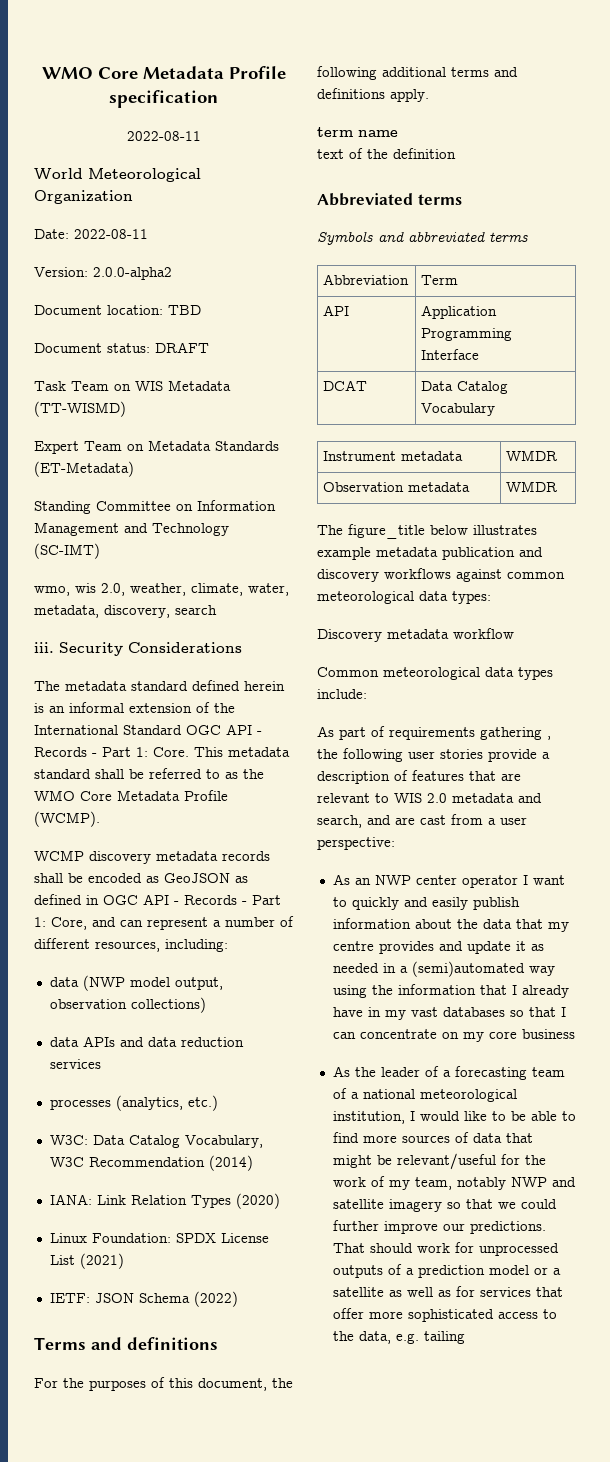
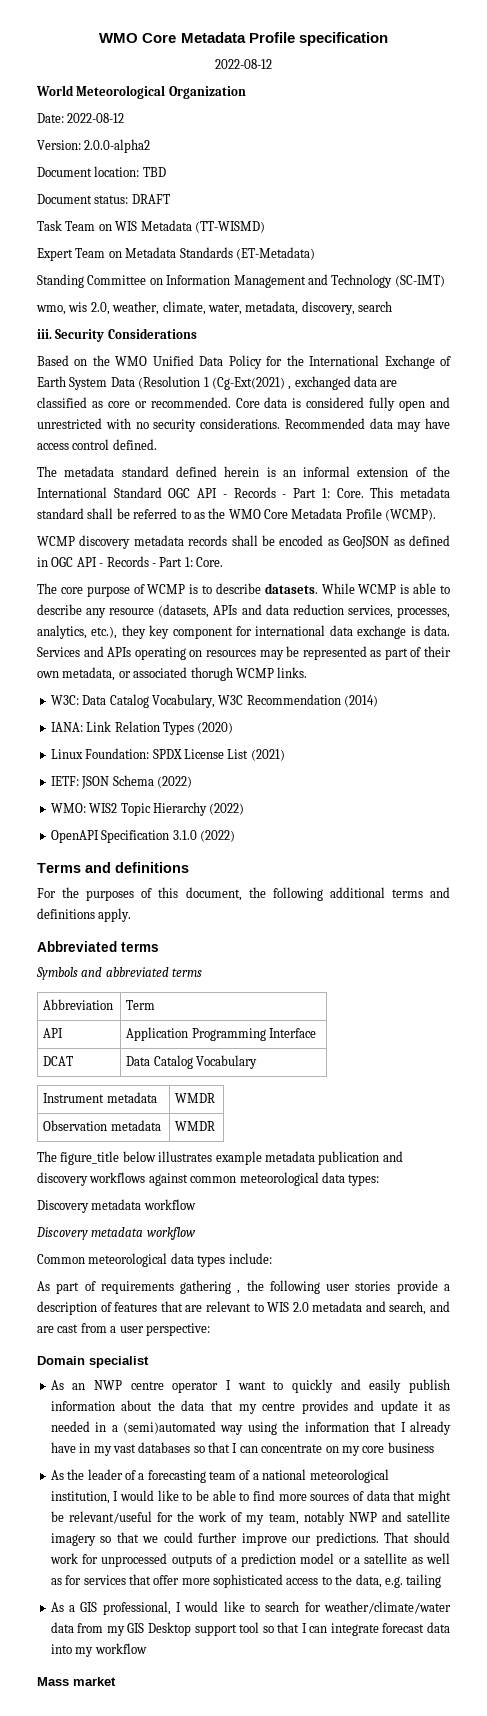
  WMO Core Metadata Profile specification
- 2022-08-11
+ 2022-08-12
- Date: 2022-08-11
+ Date: 2022-08-12
+ Based on the WMO Unified Data Policy for the International Exchange of Earth System Data (Resolution 1 (Cg-Ext(2021) , exchanged data are classified as core or recommended. Core data is considered fully open and unrestricted with no security considerations. Recommended data may have access control defined.
- WCMP discovery metadata records shall be encoded as GeoJSON as defined in OGC API - Records - Part 1: Core, and can represent a number of different resources, including:
- data (NWP model output, observation collections)
- data APIs and data reduction services
- processes (analytics, etc.)
+ WCMP discovery metadata records shall be encoded as GeoJSON as defined in OGC API - Records - Part 1: Core.
+ The core purpose of WCMP is to describe datasets. While WCMP is able to describe any resource (datasets, APIs and data reduction services, processes, analytics, etc.), they key component for international data exchange is data. Services and APIs operating on resources may be represented as part of their own metadata, or associated thorugh WCMP links.
+ WMO: WIS2 Topic Hierarchy (2022)
+ OpenAPI Specification 3.1.0 (2022)
- term name
- text of the definition
  The figure_title below illustrates example metadata publication and discovery workflows against common meteorological data types:
+ Discovery metadata workflow
+ Domain specialist
- As an NWP center operator I want to quickly and easily publish information about the data that my centre provides and update it as needed in a (semi)automated way using the information that I already have in my vast databases so that I can concentrate on my core business
+ As an NWP centre operator I want to quickly and easily publish information about the data that my centre provides and update it as needed in a (semi)automated way using the information that I already have in my vast databases so that I can concentrate on my core business
+ As a GIS professional, I would like to search for weather/climate/water data from my GIS Desktop support tool so that I can integrate forecast data into my workflow
+ Mass market

